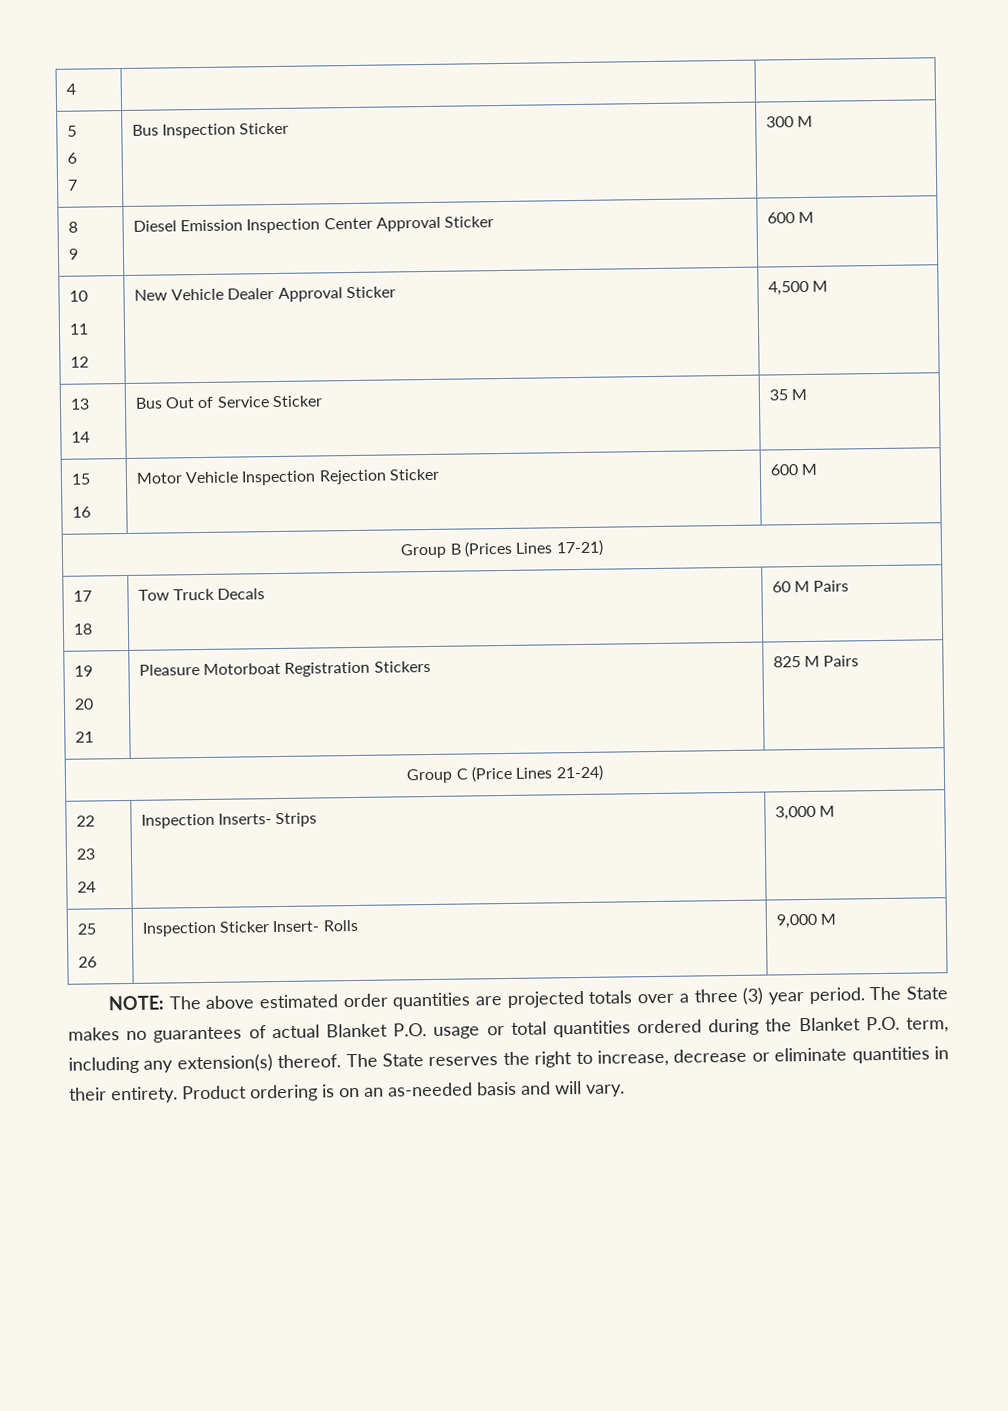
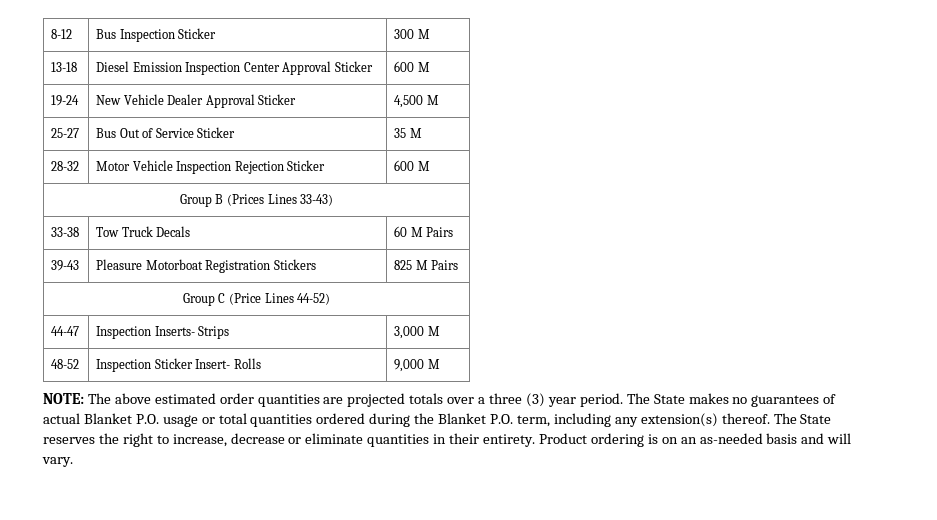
- 4 | |
- 5
- 6
- 7 | Bus Inspection Sticker | 300 M
+ 8-12 | Bus Inspection Sticker | 300 M
- 8
- 9 | Diesel Emission Inspection Center Approval Sticker | 600 M
+ 13-18 | Diesel Emission Inspection Center Approval Sticker | 600 M
- 10
- 11
- 12 | New Vehicle Dealer Approval Sticker | 4,500 M
+ 19-24 | New Vehicle Dealer Approval Sticker | 4,500 M
- 13
- 14 | Bus Out of Service Sticker | 35 M
+ 25-27 | Bus Out of Service Sticker | 35 M
- 15
- 16 | Motor Vehicle Inspection Rejection Sticker | 600 M
+ 28-32 | Motor Vehicle Inspection Rejection Sticker | 600 M
- Group B (Prices Lines 17-21)
- 17
- 18 | Tow Truck Decals | 60 M Pairs
+ Group B (Prices Lines 33-43)
+ 33-38 | Tow Truck Decals | 60 M Pairs
- 19
- 20
- 21 | Pleasure Motorboat Registration Stickers | 825 M Pairs
+ 39-43 | Pleasure Motorboat Registration Stickers | 825 M Pairs
- Group C (Price Lines 21-24)
- 22
- 23
- 24 | Inspection Inserts- Strips | 3,000 M
+ Group C (Price Lines 44-52)
+ 44-47 | Inspection Inserts- Strips | 3,000 M
- 25
- 26 | Inspection Sticker Insert- Rolls | 9,000 M
+ 48-52 | Inspection Sticker Insert- Rolls | 9,000 M

